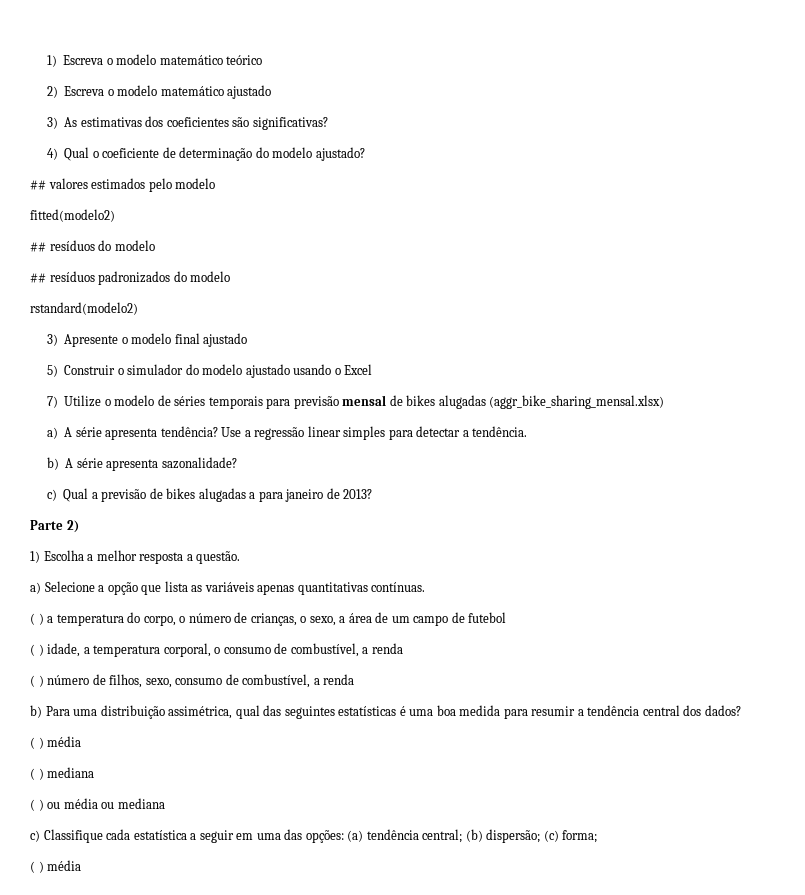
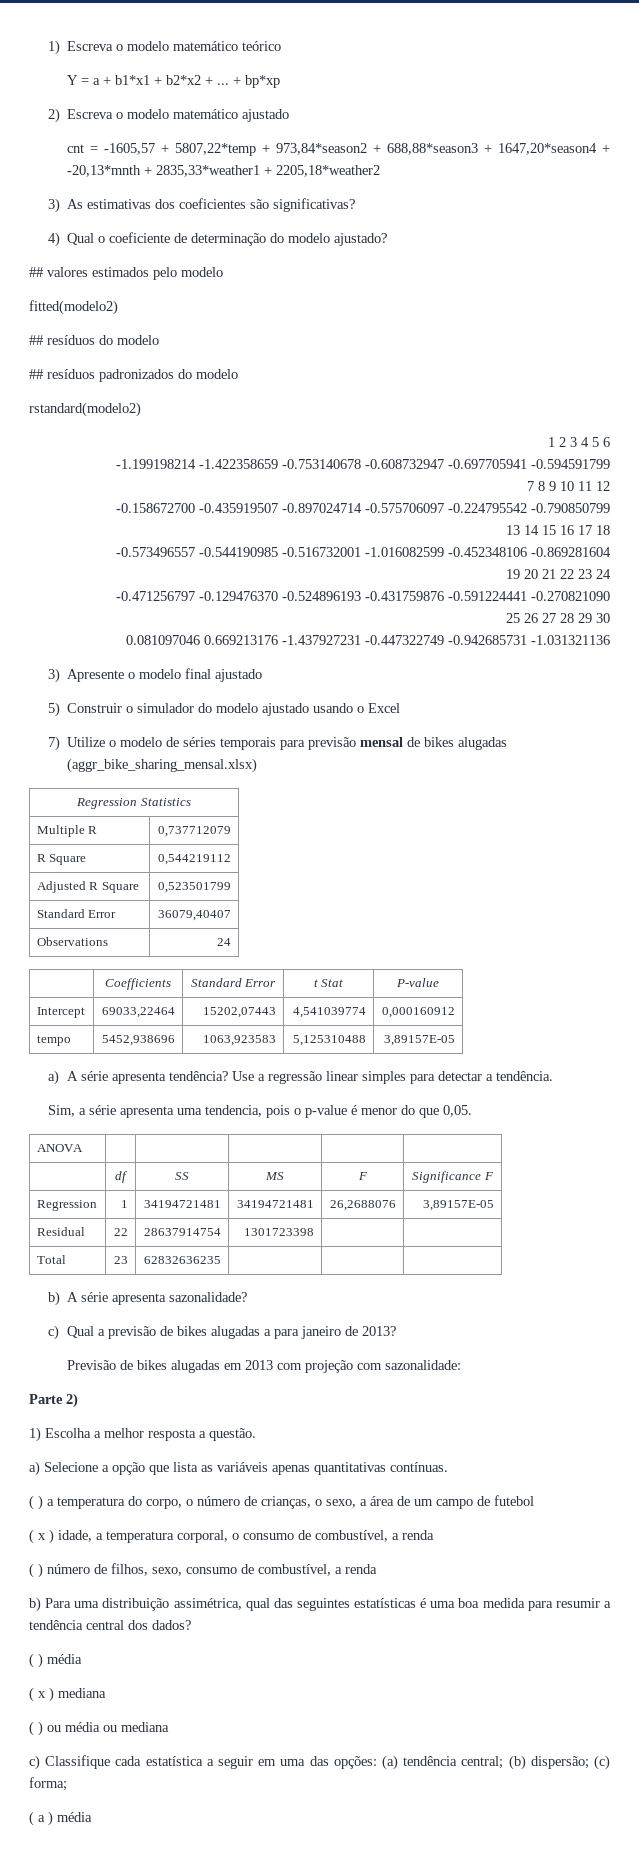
+ Y = a + b1*x1 + b2*x2 + ... + bp*xp
+ cnt = -1605,57 + 5807,22*temp + 973,84*season2 + 688,88*season3 + 1647,20*season4 + -20,13*mnth + 2835,33*weather1 + 2205,18*weather2
+ 1 2 3 4 5 6
+ -1.199198214 -1.422358659 -0.753140678 -0.608732947 -0.697705941 -0.594591799
+ 7 8 9 10 11 12
+ -0.158672700 -0.435919507 -0.897024714 -0.575706097 -0.224795542 -0.790850799
+ 13 14 15 16 17 18
+ -0.573496557 -0.544190985 -0.516732001 -1.016082599 -0.452348106 -0.869281604
+ 19 20 21 22 23 24
+ -0.471256797 -0.129476370 -0.524896193 -0.431759876 -0.591224441 -0.270821090
+ 25 26 27 28 29 30
+ 0.081097046 0.669213176 -1.437927231 -0.447322749 -0.942685731 -1.031321136
+ Regression Statistics
+ Multiple R | 0,737712079
+ R Square | 0,544219112
+ Adjusted R Square | 0,523501799
+ Standard Error | 36079,40407
+ Observations | 24
+ | Coefficients | Standard Error | t Stat | P-value
+ Intercept | 69033,22464 | 15202,07443 | 4,541039774 | 0,000160912
+ tempo | 5452,938696 | 1063,923583 | 5,125310488 | 3,89157E-05
+ Sim, a série apresenta uma tendencia, pois o p-value é menor do que 0,05.
+ ANOVA | | | | |
+ | df | SS | MS | F | Significance F
+ Regression | 1 | 34194721481 | 34194721481 | 26,2688076 | 3,89157E-05
+ Residual | 22 | 28637914754 | 1301723398 | |
+ Total | 23 | 62832636235 | | |
+ Previsão de bikes alugadas em 2013 com projeção com sazonalidade:
- ( ) idade, a temperatura corporal, o consumo de combustível, a renda
+ ( x ) idade, a temperatura corporal, o consumo de combustível, a renda
- ( ) mediana
+ ( x ) mediana
  c) Classifique cada estatística a seguir em uma das opções: (a) tendência central; (b) dispersão; (c) forma;
- ( ) média
+ ( a ) média

